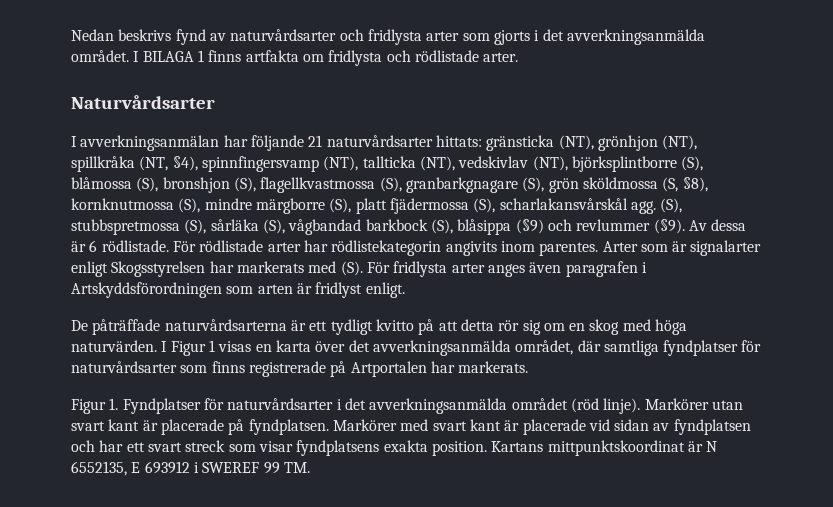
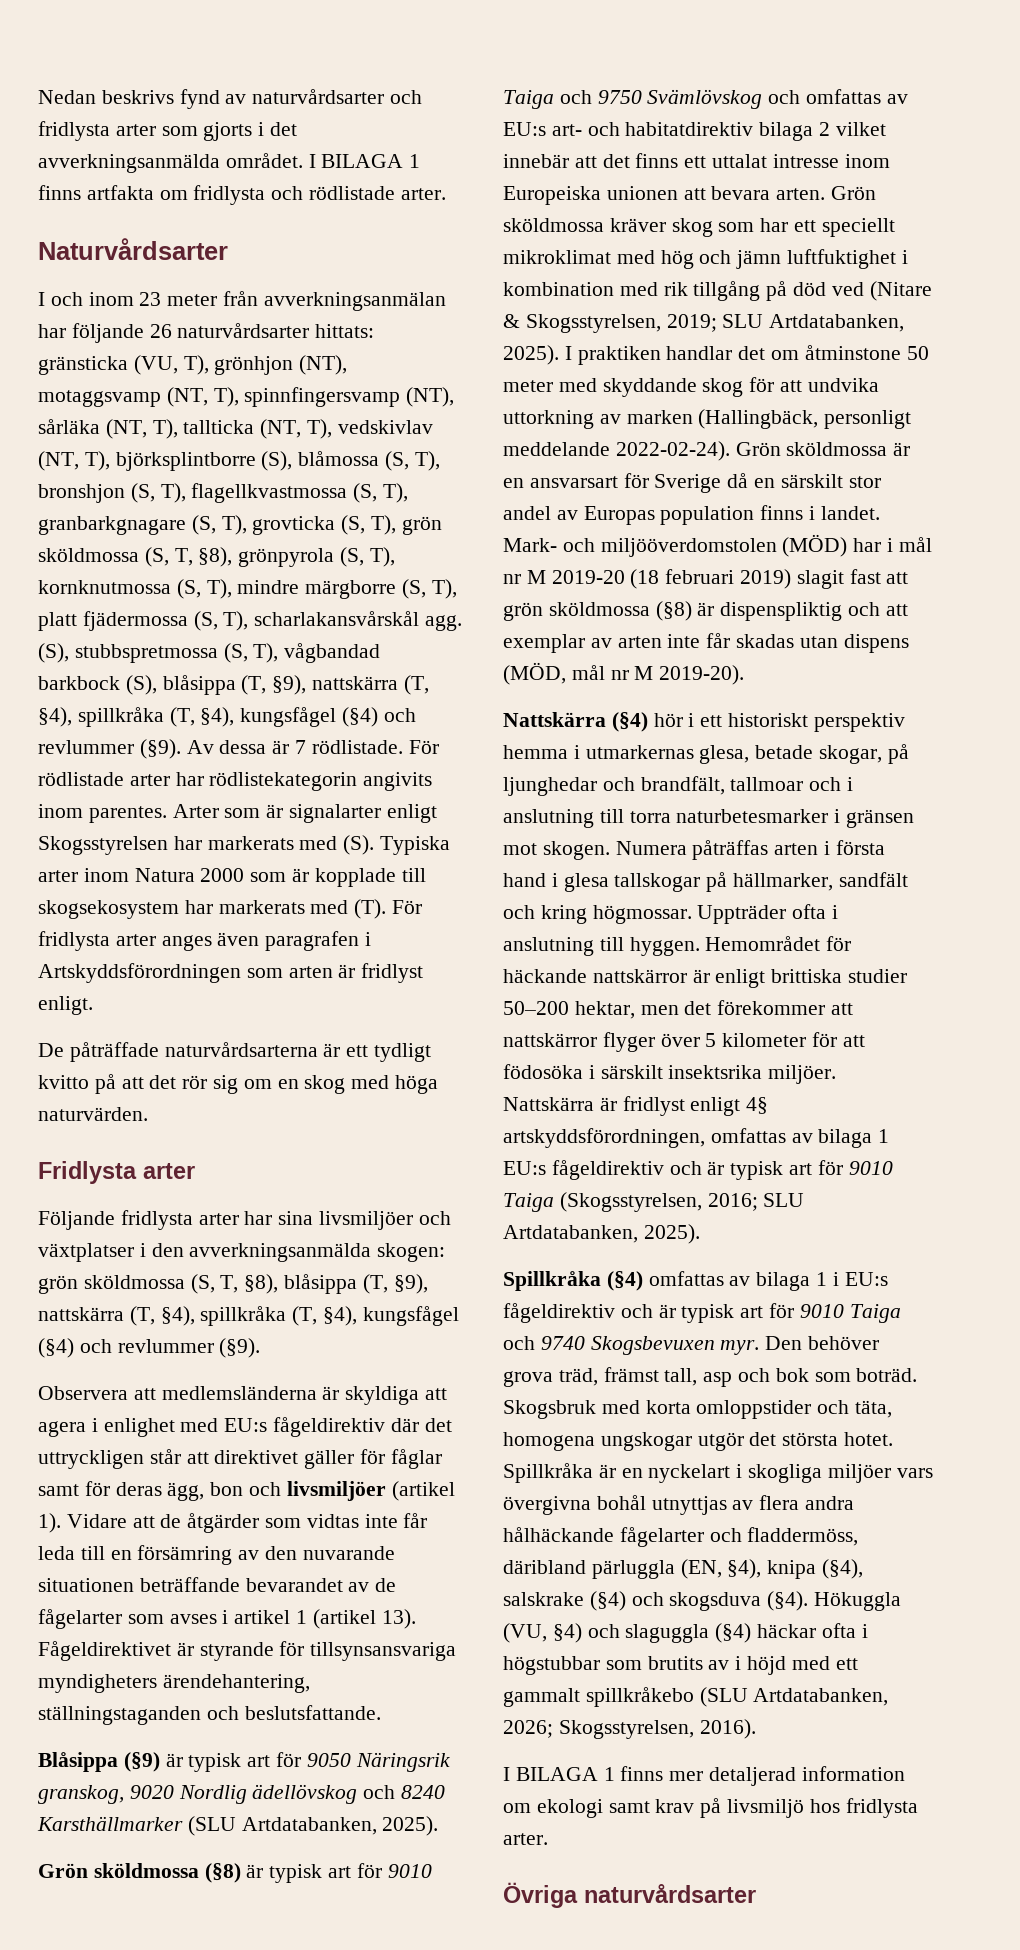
- I avverkningsanmälan har följande 21 naturvårdsarter hittats: gränsticka (NT), grönhjon (NT), spillkråka (NT, §4), spinnfingersvamp (NT), tallticka (NT), vedskivlav (NT), björksplintborre (S), blåmossa (S), bronshjon (S), flagellkvastmossa (S), granbarkgnagare (S), grön sköldmossa (S, §8), kornknutmossa (S), mindre märgborre (S), platt fjädermossa (S), scharlakansvårskål agg.
+ I och inom 23 meter från avverkningsanmälan har följande 26 naturvårdsarter hittats: gränsticka (VU, T), grönhjon (NT), motaggsvamp (NT, T), spinnfingersvamp (NT), sårläka (NT, T), tallticka (NT, T), vedskivlav (NT, T), björksplintborre (S), blåmossa (S, T), bronshjon (S, T), flagellkvastmossa (S, T), granbarkgnagare (S, T), grovticka (S, T), grön sköldmossa (S, T, §8), grönpyrola (S, T), kornknutmossa (S, T), mindre märgborre (S, T), platt fjädermossa (S, T), scharlakansvårskål agg.
- (S), stubbspretmossa (S), sårläka (S), vågbandad barkbock (S), blåsippa (§9) och revlummer (§9).
+ (S), stubbspretmossa (S, T), vågbandad barkbock (S), blåsippa (T, §9), nattskärra (T, §4), spillkråka (T, §4), kungsfågel (§4) och revlummer (§9).
- Av dessa är 6 rödlistade.
+ Av dessa är 7 rödlistade.
- Arter som är signalarter enligt Skogsstyrelsen har markerats med (S). För fridlysta arter anges även paragrafen i Artskyddsförordningen som arten är fridlyst enligt.
+ Arter som är signalarter enligt Skogsstyrelsen har markerats med (S). Typiska arter inom Natura 2000 som är kopplade till skogsekosystem har markerats med (T). För fridlysta arter anges även paragrafen i Artskyddsförordningen som arten är fridlyst enligt.
- De påträffade naturvårdsarterna är ett tydligt kvitto på att detta rör sig om en skog med höga naturvärden. I Figur 1 visas en karta över det avverkningsanmälda området, där samtliga fyndplatser för naturvårdsarter som finns registrerade på Artportalen har markerats.
- Figur 1. Fyndplatser för naturvårdsarter i det avverkningsanmälda området (röd linje). Markörer utan svart kant är placerade på fyndplatsen. Markörer med svart kant är placerade vid sidan av fyndplatsen och har ett svart streck som visar fyndplatsens exakta position. Kartans mittpunktskoordinat är N 6552135, E 693912 i SWEREF 99 TM.
+ De påträffade naturvårdsarterna är ett tydligt kvitto på att det rör sig om en skog med höga naturvärden.
+ Fridlysta arter
+ Följande fridlysta arter har sina livsmiljöer och växtplatser i den avverkningsanmälda skogen: grön sköldmossa (S, T, §8), blåsippa (T, §9), nattskärra (T, §4), spillkråka (T, §4), kungsfågel (§4) och revlummer (§9).
+ Observera att medlemsländerna är skyldiga att agera i enlighet med EU:s fågeldirektiv där det uttryckligen står att direktivet gäller för fåglar samt för deras ägg, bon och livsmiljöer (artikel 1). Vidare att de åtgärder som vidtas inte får leda till en försämring av den nuvarande situationen beträffande bevarandet av de fågelarter som avses i artikel 1 (artikel 13). Fågeldirektivet är styrande för tillsynsansvariga myndigheters ärendehantering, ställningstaganden och beslutsfattande.
+ Blåsippa (§9) är typisk art för 9050 Näringsrik granskog, 9020 Nordlig ädellövskog och 8240 Karsthällmarker (SLU Artdatabanken, 2025).
+ Grön sköldmossa (§8) är typisk art för 9010 Taiga och 9750 Svämlövskog och omfattas av EU:s art- och habitatdirektiv bilaga 2 vilket innebär att det finns ett uttalat intresse inom Europeiska unionen att bevara arten. Grön sköldmossa kräver skog som har ett speciellt mikroklimat med hög och jämn luftfuktighet i kombination med rik tillgång på död ved (Nitare & Skogsstyrelsen, 2019; SLU Artdatabanken, 2025). I praktiken handlar det om åtminstone 50 meter med skyddande skog för att undvika uttorkning av marken (Hallingbäck, personligt meddelande 2022-02-24). Grön sköldmossa är en ansvarsart för Sverige då en särskilt stor andel av Europas population finns i landet. Mark- och miljööverdomstolen (MÖD) har i mål nr M 2019-20 (18 februari 2019) slagit fast att grön sköldmossa (§8) är dispenspliktig och att exemplar av arten inte får skadas utan dispens (MÖD, mål nr M 2019-20).
+ Nattskärra (§4) hör i ett historiskt perspektiv hemma i utmarkernas glesa, betade skogar, på ljunghedar och brandfält, tallmoar och i anslutning till torra naturbetesmarker i gränsen mot skogen. Numera påträffas arten i första hand i glesa tallskogar på hällmarker, sandfält och kring högmossar. Uppträder ofta i anslutning till hyggen. Hemområdet för häckande nattskärror är enligt brittiska studier 50–200 hektar, men det förekommer att nattskärror flyger över 5 kilometer för att födosöka i särskilt insektsrika miljöer. Nattskärra är fridlyst enligt 4§ artskyddsförordningen, omfattas av bilaga 1 EU:s fågeldirektiv och är typisk art för 9010 Taiga (Skogsstyrelsen, 2016; SLU Artdatabanken, 2025).
+ Spillkråka (§4) omfattas av bilaga 1 i EU:s fågeldirektiv och är typisk art för 9010 Taiga och 9740 Skogsbevuxen myr. Den behöver grova träd, främst tall, asp och bok som boträd. Skogsbruk med korta omloppstider och täta, homogena ungskogar utgör det största hotet. Spillkråka är en nyckelart i skogliga miljöer vars övergivna bohål utnyttjas av flera andra hålhäckande fågelarter och fladdermöss, däribland pärluggla (EN, §4), knipa (§4), salskrake (§4) och skogsduva (§4). Hökuggla (VU, §4) och slaguggla (§4) häckar ofta i högstubbar som brutits av i höjd med ett gammalt spillkråkebo (SLU Artdatabanken, 2026; Skogsstyrelsen, 2016).
+ I BILAGA 1 finns mer detaljerad information om ekologi samt krav på livsmiljö hos fridlysta arter.
+ Övriga naturvårdsarter

